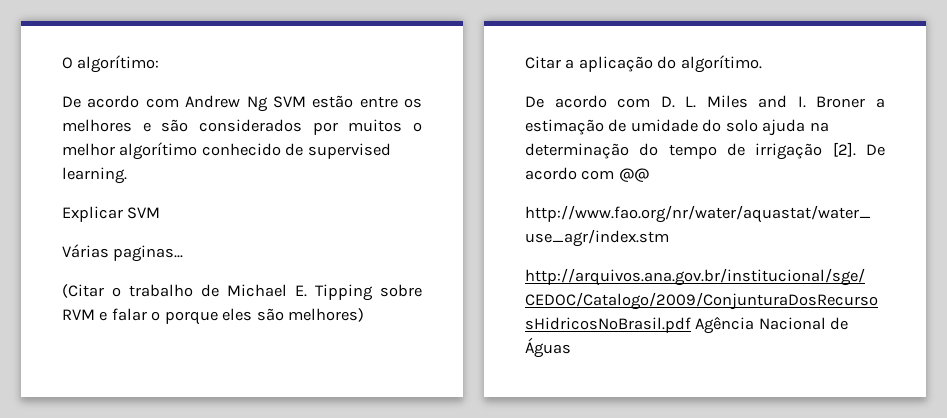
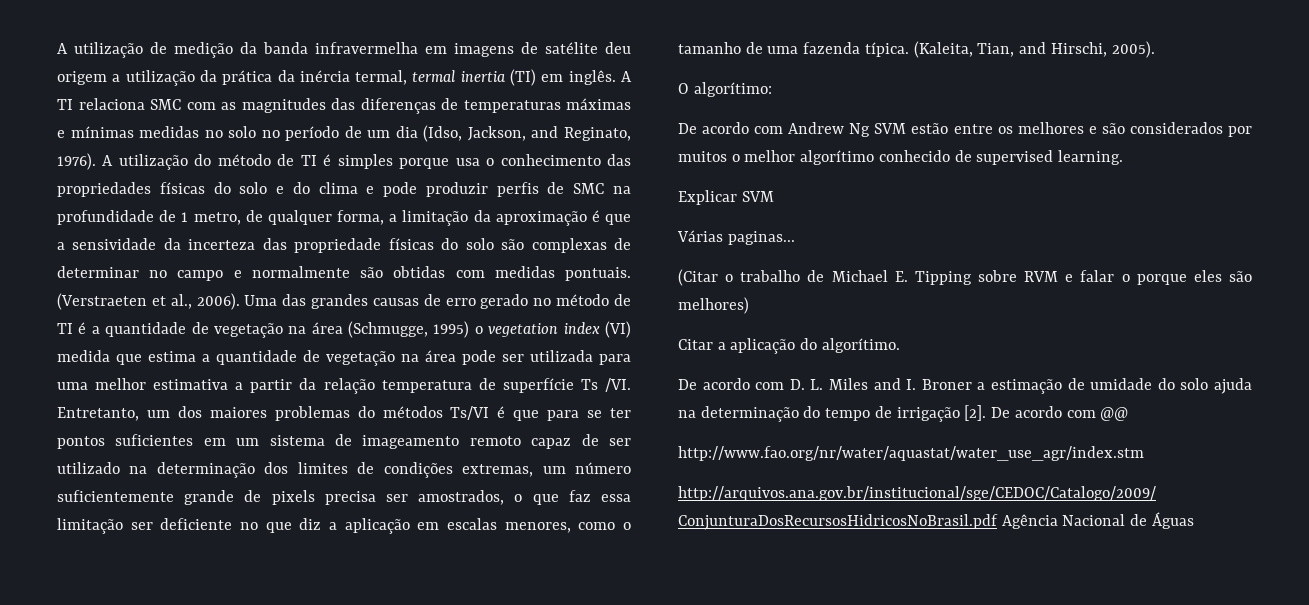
+ A utilização de medição da banda infravermelha em imagens de satélite deu origem a utilização da prática da inércia termal, termal inertia (TI) em inglês. A TI relaciona SMC com as magnitudes das diferenças de temperaturas máximas e mínimas medidas no solo no período de um dia (Idso, Jackson, and Reginato, 1976). A utilização do método de TI é simples porque usa o conhecimento das propriedades físicas do solo e do clima e pode produzir perfis de SMC na profundidade de 1 metro, de qualquer forma, a limitação da aproximação é que a sensividade da incerteza das propriedade físicas do solo são complexas de determinar no campo e normalmente são obtidas com medidas pontuais. (Verstraeten et al., 2006). Uma das grandes causas de erro gerado no método de TI é a quantidade de vegetação na área (Schmugge, 1995) o vegetation index (VI) medida que estima a quantidade de vegetação na área pode ser utilizada para uma melhor estimativa a partir da relação temperatura de superfície Ts /VI. Entretanto, um dos maiores problemas do métodos Ts/VI é que para se ter pontos suficientes em um sistema de imageamento remoto capaz de ser utilizado na determinação dos limites de condições extremas, um número suficientemente grande de pixels precisa ser amostrados, o que faz essa limitação ser deficiente no que diz a aplicação em escalas menores, como o tamanho de uma fazenda típica. (Kaleita, Tian, and Hirschi, 2005).

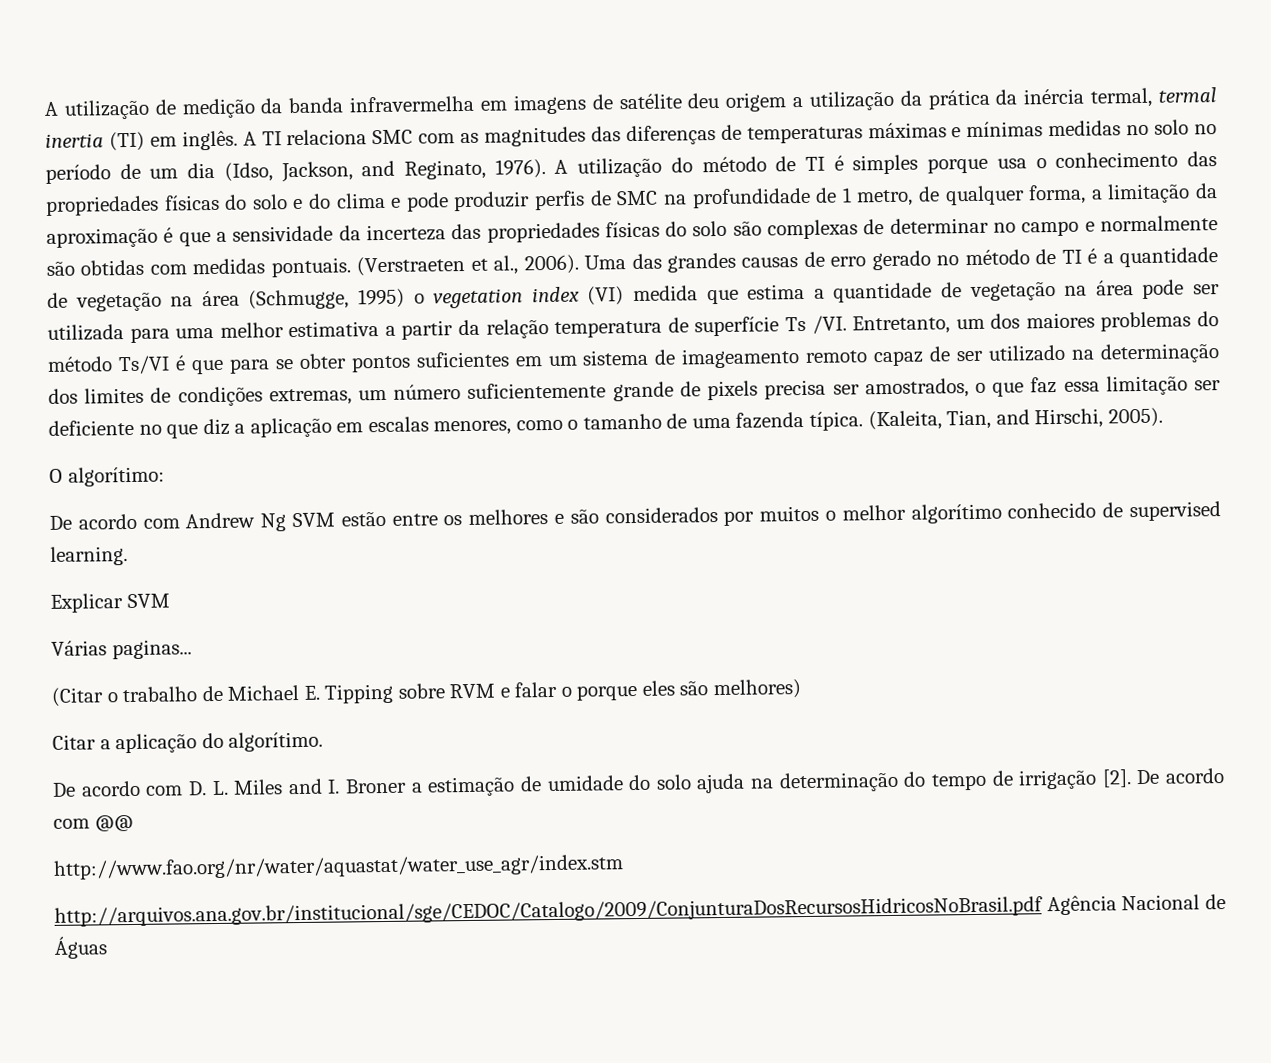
- A utilização do método de TI é simples porque usa o conhecimento das propriedades físicas do solo e do clima e pode produzir perfis de SMC na profundidade de 1 metro, de qualquer forma, a limitação da aproximação é que a sensividade da incerteza das propriedade físicas do solo são complexas de determinar no campo e normalmente são obtidas com medidas pontuais.
+ A utilização do método de TI é simples porque usa o conhecimento das propriedades físicas do solo e do clima e pode produzir perfis de SMC na profundidade de 1 metro, de qualquer forma, a limitação da aproximação é que a sensividade da incerteza das propriedades físicas do solo são complexas de determinar no campo e normalmente são obtidas com medidas pontuais.
- Entretanto, um dos maiores problemas do métodos Ts/VI é que para se ter pontos suficientes em um sistema de imageamento remoto capaz de ser utilizado na determinação dos limites de condições extremas, um número suficientemente grande de pixels precisa ser amostrados, o que faz essa limitação ser deficiente no que diz a aplicação em escalas menores, como o tamanho de uma fazenda típica.
+ Entretanto, um dos maiores problemas do método Ts/VI é que para se obter pontos suficientes em um sistema de imageamento remoto capaz de ser utilizado na determinação dos limites de condições extremas, um número suficientemente grande de pixels precisa ser amostrados, o que faz essa limitação ser deficiente no que diz a aplicação em escalas menores, como o tamanho de uma fazenda típica.

